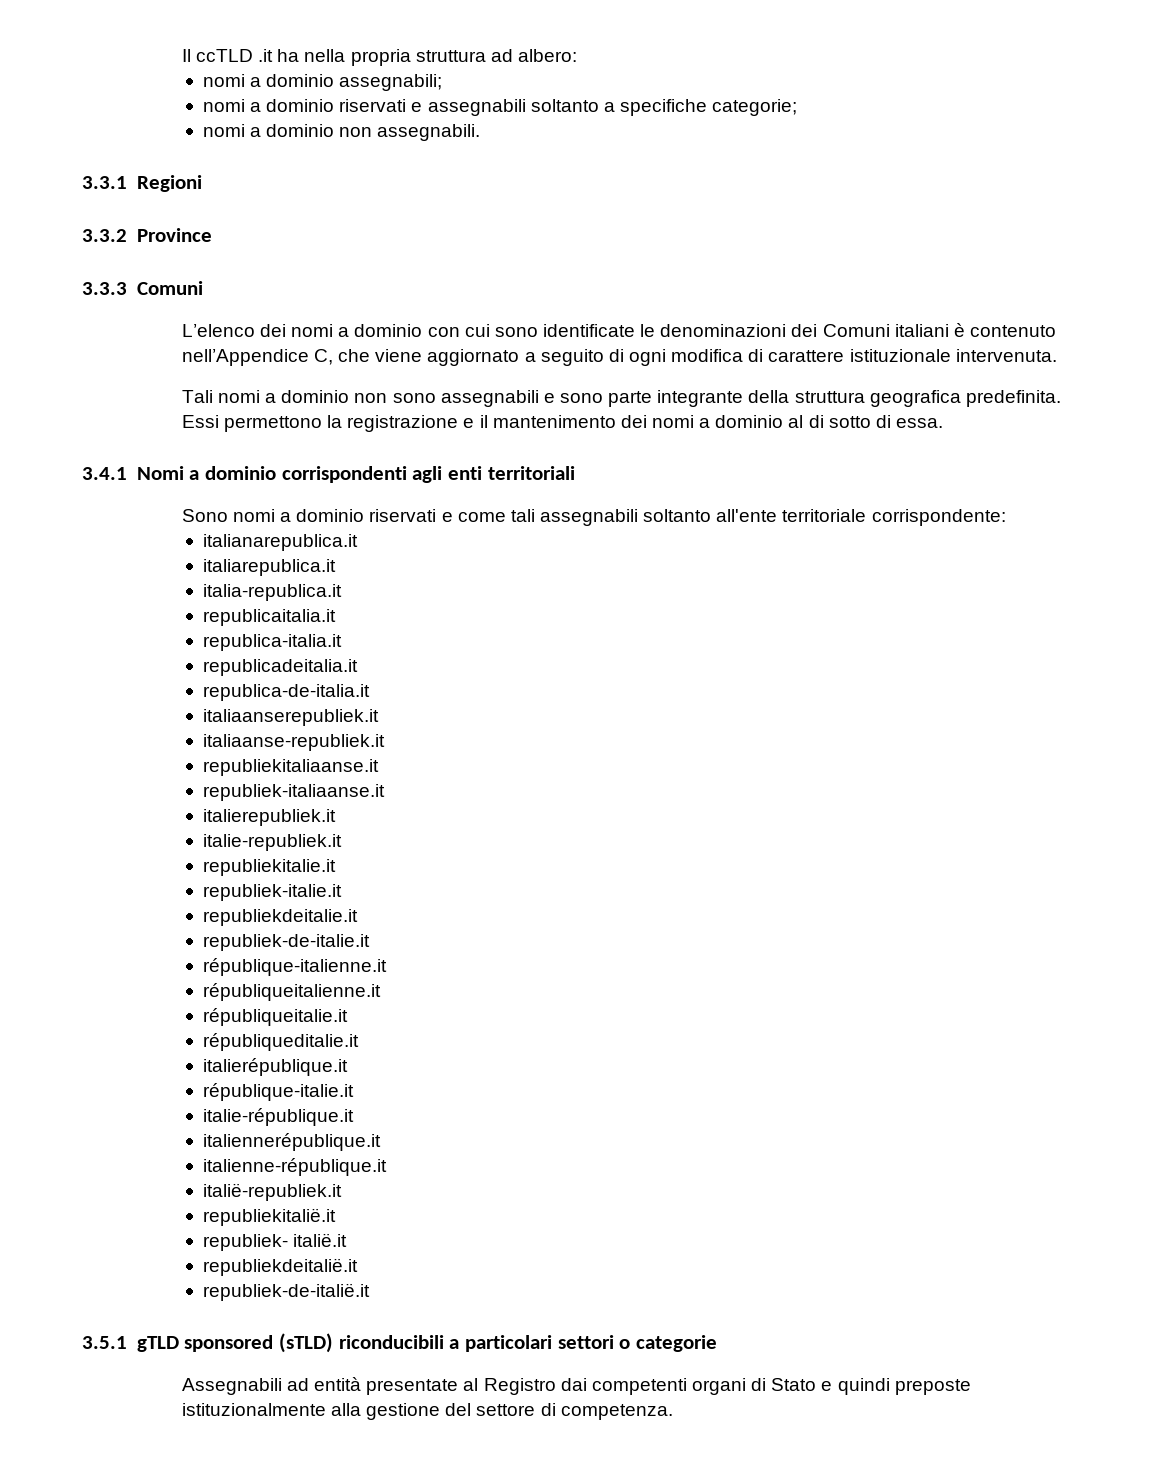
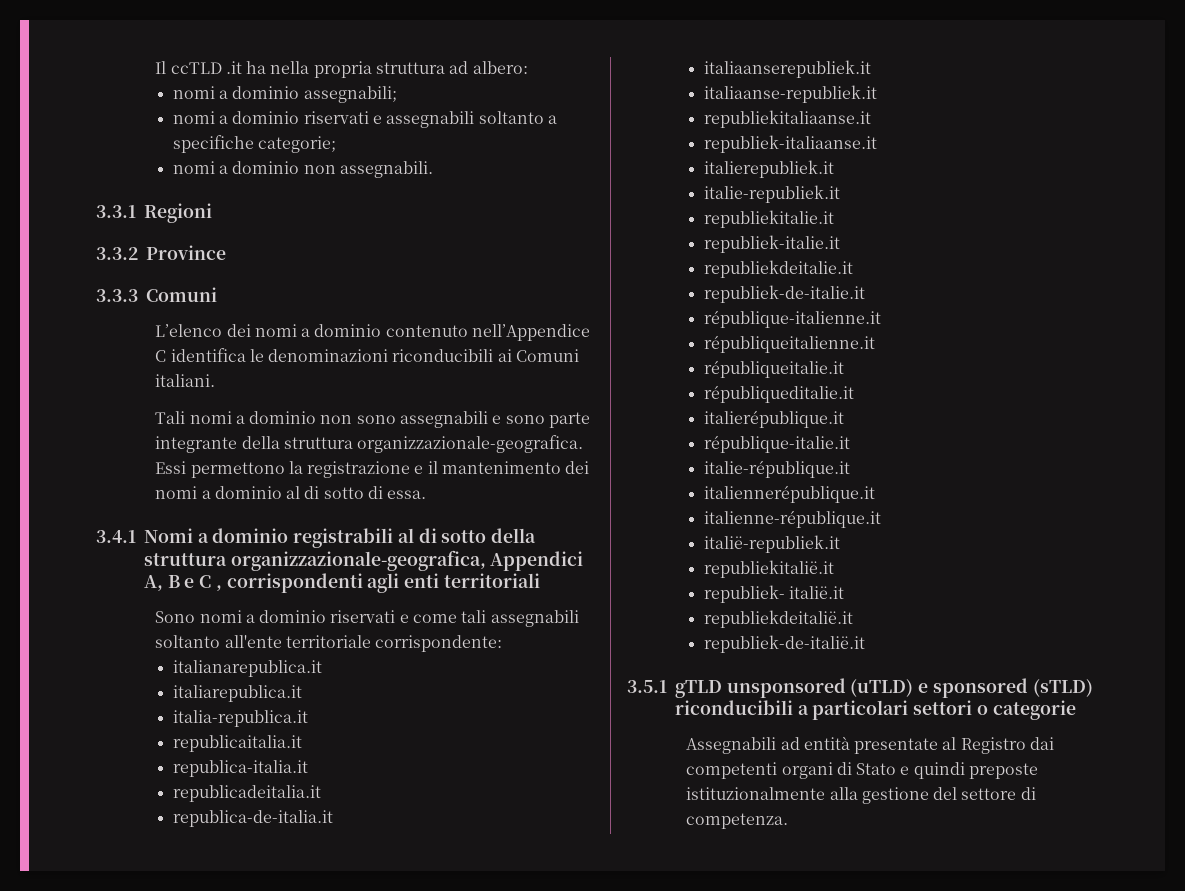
- L’elenco dei nomi a dominio con cui sono identificate le denominazioni dei Comuni italiani è contenuto nell’Appendice C, che viene aggiornato a seguito di ogni modifica di carattere istituzionale intervenuta.
+ L’elenco dei nomi a dominio contenuto nell’Appendice C identifica le denominazioni riconducibili ai Comuni italiani.
- Tali nomi a dominio non sono assegnabili e sono parte integrante della struttura geografica predefinita.
+ Tali nomi a dominio non sono assegnabili e sono parte integrante della struttura organizzazionale-geografica.
- 3.4.1 Nomi a dominio corrispondenti agli enti territoriali
+ 3.4.1 Nomi a dominio registrabili al di sotto della struttura organizzazionale-geografica, Appendici A, B e C , corrispondenti agli enti territoriali
- 3.5.1 gTLD sponsored (sTLD) riconducibili a particolari settori o categorie
+ 3.5.1 gTLD unsponsored (uTLD) e sponsored (sTLD) riconducibili a particolari settori o categorie

